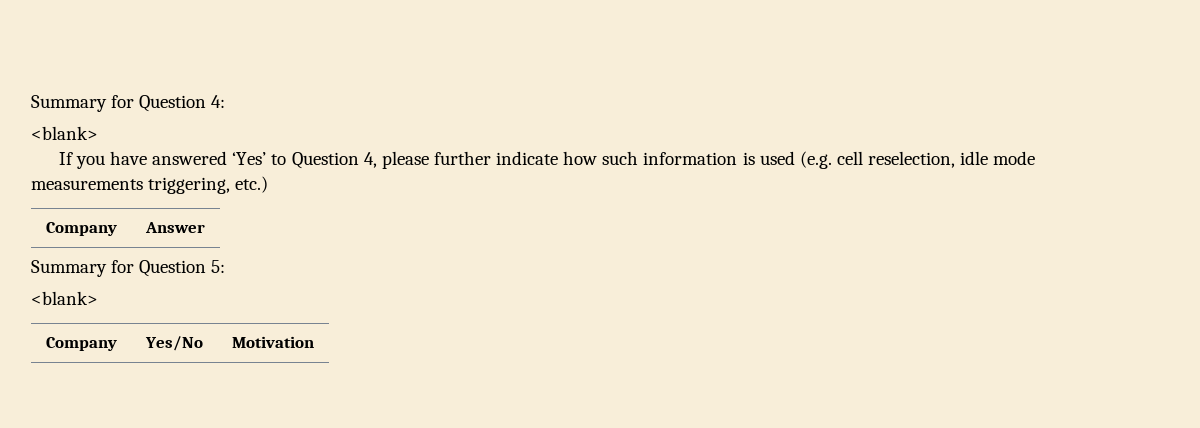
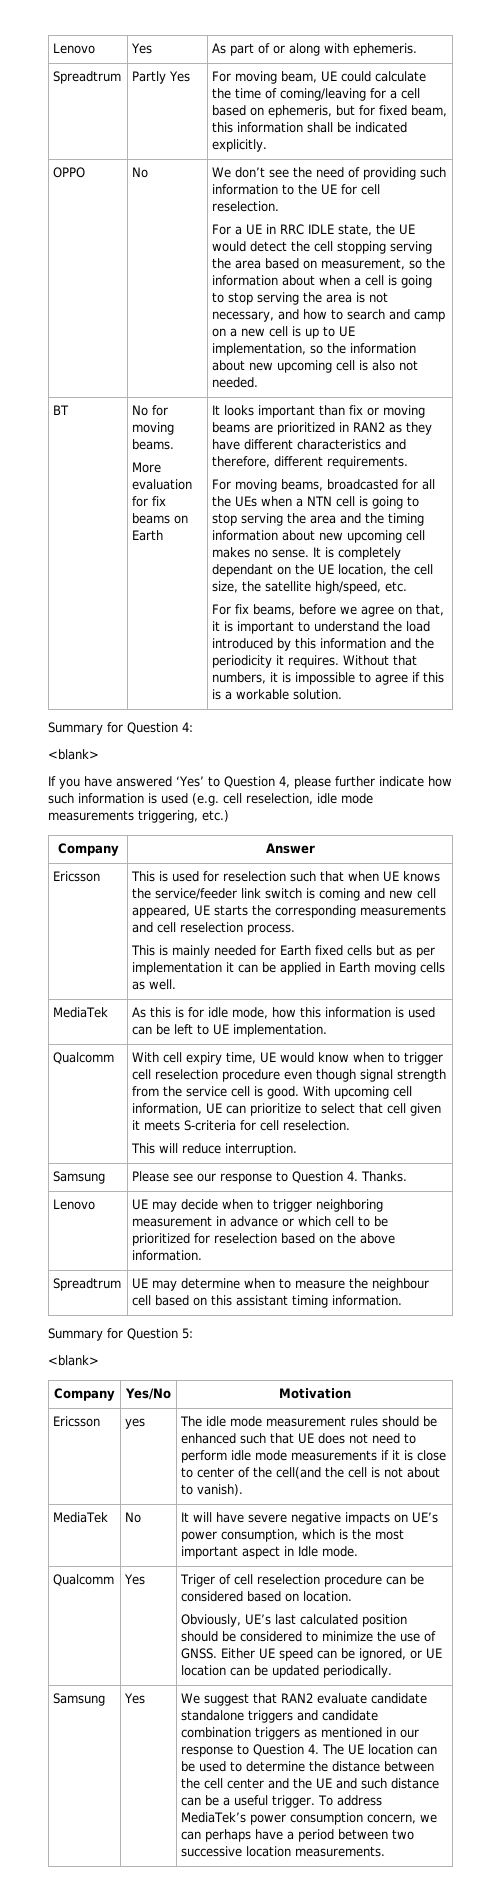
+ Lenovo | Yes | As part of or along with ephemeris.
+ Spreadtrum | Partly Yes | For moving beam, UE could calculate the time of coming/leaving for a cell based on ephemeris, but for fixed beam, this information shall be indicated explicitly.
+ OPPO | No | We don’t see the need of providing such information to the UE for cell reselection.
+ For a UE in RRC IDLE state, the UE would detect the cell stopping serving the area based on measurement, so the information about when a cell is going to stop serving the area is not necessary, and how to search and camp on a new cell is up to UE implementation, so the information about new upcoming cell is also not needed.
+ BT | No for moving beams.
+ More evaluation for fix beams on Earth | It looks important than fix or moving beams are prioritized in RAN2 as they have different characteristics and therefore, different requirements.
+ For moving beams, broadcasted for all the UEs when a NTN cell is going to stop serving the area and the timing information about new upcoming cell makes no sense. It is completely dependant on the UE location, the cell size, the satellite high/speed, etc.
+ For fix beams, before we agree on that, it is important to understand the load introduced by this information and the periodicity it requires. Without that numbers, it is impossible to agree if this is a workable solution.
+ Ericsson | This is used for reselection such that when UE knows the service/feeder link switch is coming and new cell appeared, UE starts the corresponding measurements and cell reselection process.
+ This is mainly needed for Earth fixed cells but as per implementation it can be applied in Earth moving cells as well.
+ MediaTek | As this is for idle mode, how this information is used can be left to UE implementation.
+ Qualcomm | With cell expiry time, UE would know when to trigger cell reselection procedure even though signal strength from the service cell is good. With upcoming cell information, UE can prioritize to select that cell given it meets S-criteria for cell reselection.
+ This will reduce interruption.
+ Samsung | Please see our response to Question 4. Thanks.
+ Lenovo | UE may decide when to trigger neighboring measurement in advance or which cell to be prioritized for reselection based on the above information.
+ Spreadtrum | UE may determine when to measure the neighbour cell based on this assistant timing information.
+ Ericsson | yes | The idle mode measurement rules should be enhanced such that UE does not need to perform idle mode measurements if it is close to center of the cell(and the cell is not about to vanish).
+ MediaTek | No | It will have severe negative impacts on UE’s power consumption, which is the most important aspect in Idle mode.
+ Qualcomm | Yes | Triger of cell reselection procedure can be considered based on location.
+ Obviously, UE’s last calculated position should be considered to minimize the use of GNSS. Either UE speed can be ignored, or UE location can be updated periodically.
+ Samsung | Yes | We suggest that RAN2 evaluate candidate standalone triggers and candidate combination triggers as mentioned in our response to Question 4. The UE location can be used to determine the distance between the cell center and the UE and such distance can be a useful trigger. To address MediaTek’s power consumption concern, we can perhaps have a period between two successive location measurements.

